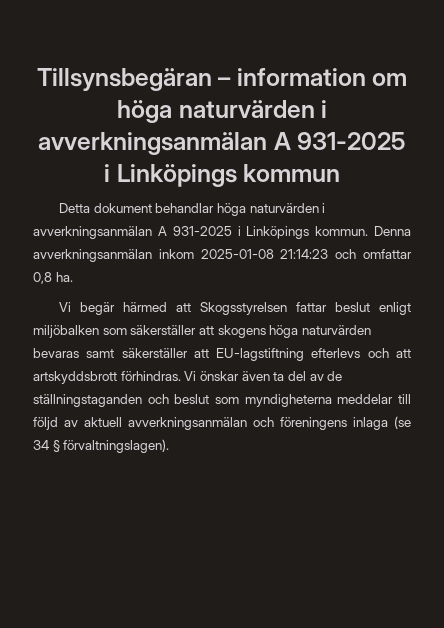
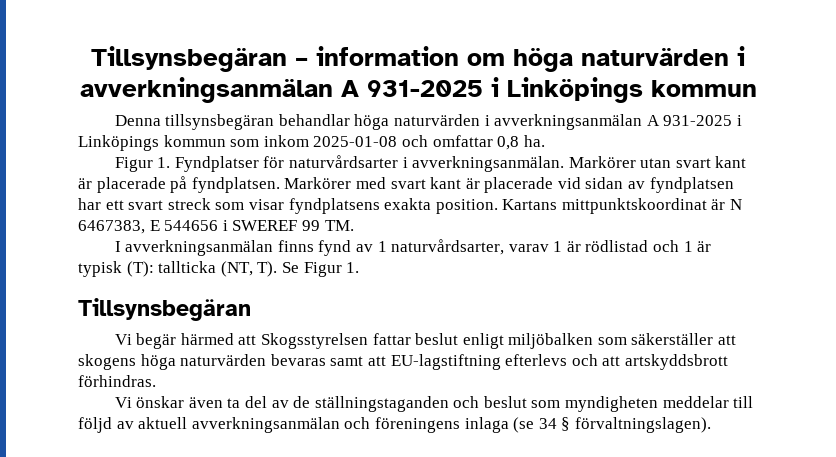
- Detta dokument behandlar höga naturvärden i avverkningsanmälan A 931-2025 i Linköpings kommun. Denna avverkningsanmälan inkom 2025-01-08 21:14:23 och omfattar 0,8 ha.
+ Denna tillsynsbegäran behandlar höga naturvärden i avverkningsanmälan A 931-2025 i Linköpings kommun som inkom 2025-01-08 och omfattar 0,8 ha.
+ Figur 1. Fyndplatser för naturvårdsarter i avverkningsanmälan. Markörer utan svart kant är placerade på fyndplatsen. Markörer med svart kant är placerade vid sidan av fyndplatsen har ett svart streck som visar fyndplatsens exakta position. Kartans mittpunktskoordinat är N 6467383, E 544656 i SWEREF 99 TM.
+ I avverkningsanmälan finns fynd av 1 naturvårdsarter, varav 1 är rödlistad och 1 är typisk (T): tallticka (NT, T). Se Figur 1.
+ Tillsynsbegäran
- Vi begär härmed att Skogsstyrelsen fattar beslut enligt miljöbalken som säkerställer att skogens höga naturvärden bevaras samt säkerställer att EU-lagstiftning efterlevs och att artskyddsbrott förhindras. Vi önskar även ta del av de ställningstaganden och beslut som myndigheterna meddelar till följd av aktuell avverkningsanmälan och föreningens inlaga (se 34 § förvaltningslagen).
+ Vi begär härmed att Skogsstyrelsen fattar beslut enligt miljöbalken som säkerställer att skogens höga naturvärden bevaras samt att EU-lagstiftning efterlevs och att artskyddsbrott förhindras.
+ Vi önskar även ta del av de ställningstaganden och beslut som myndigheten meddelar till följd av aktuell avverkningsanmälan och föreningens inlaga (se 34 § förvaltningslagen).

